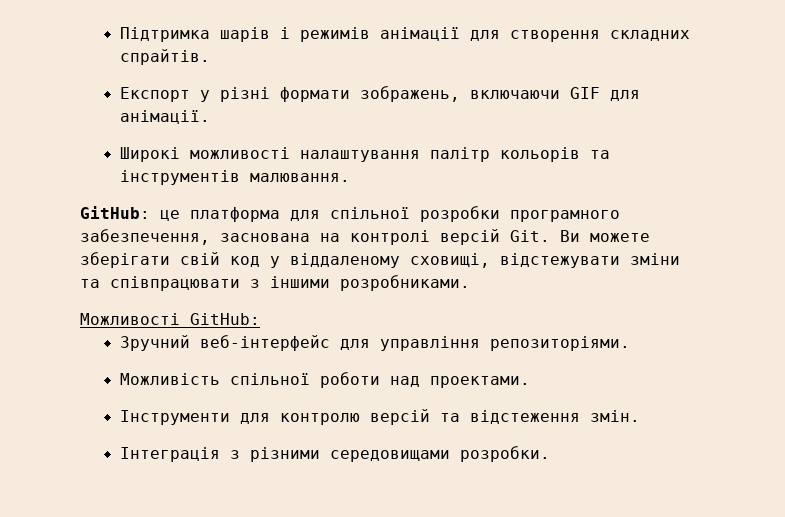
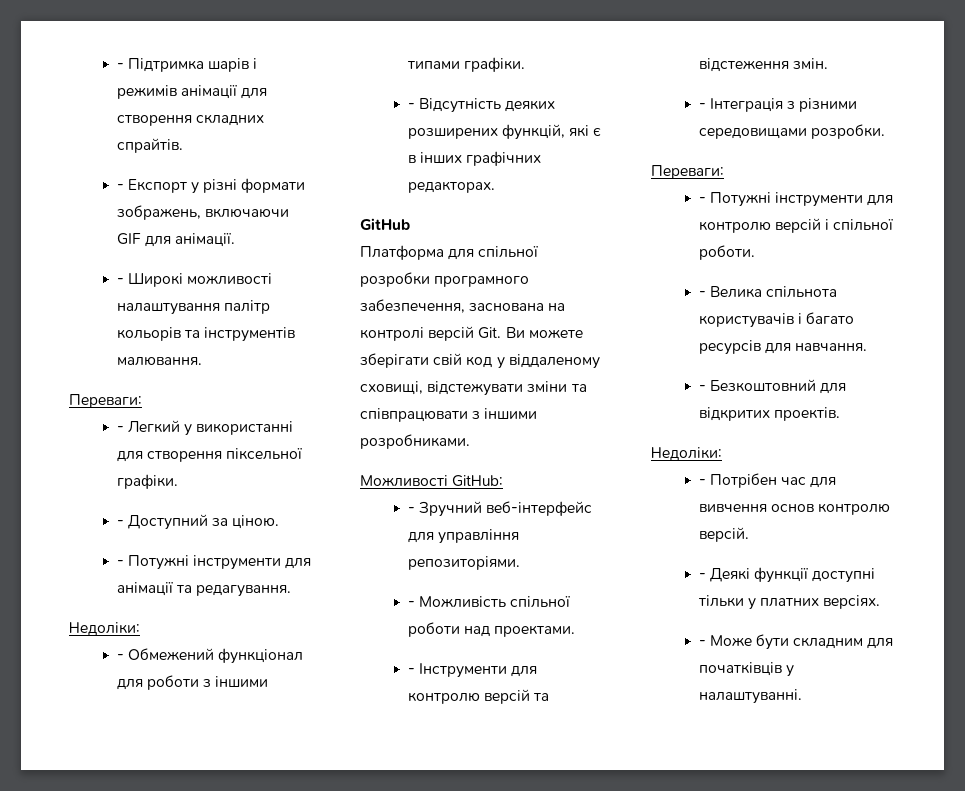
- Підтримка шарів і режимів анімації для створення складних спрайтів.
+ - Підтримка шарів і режимів анімації для створення складних спрайтів.
- Експорт у різні формати зображень, включаючи GIF для анімації.
+ - Експорт у різні формати зображень, включаючи GIF для анімації.
- Широкі можливості налаштування палітр кольорів та інструментів малювання.
- GitHub: це платформа для спільної розробки програмного забезпечення, заснована на контролі версій Git. Ви можете зберігати свій код у віддаленому сховищі, відстежувати зміни та співпрацювати з іншими розробниками.
+ - Широкі можливості налаштування палітр кольорів та інструментів малювання.
+ Переваги:
+ - Легкий у використанні для створення піксельної графіки.
+ - Доступний за ціною.
+ - Потужні інструменти для анімації та редагування.
+ Недоліки:
+ - Обмежений функціонал для роботи з іншими типами графіки.
+ - Відсутність деяких розширених функцій, які є в інших графічних редакторах.
+ GitHub
+ Платформа для спільної розробки програмного забезпечення, заснована на контролі версій Git. Ви можете зберігати свій код у віддаленому сховищі, відстежувати зміни та співпрацювати з іншими розробниками.
- Зручний веб-інтерфейс для управління репозиторіями.
+ - Зручний веб-інтерфейс для управління репозиторіями.
- Можливість спільної роботи над проектами.
+ - Можливість спільної роботи над проектами.
- Інструменти для контролю версій та відстеження змін.
+ - Інструменти для контролю версій та відстеження змін.
- Інтеграція з різними середовищами розробки.
+ - Інтеграція з різними середовищами розробки.
+ Переваги:
+ - Потужні інструменти для контролю версій і спільної роботи.
+ - Велика спільнота користувачів і багато ресурсів для навчання.
+ - Безкоштовний для відкритих проектів.
+ Недоліки:
+ - Потрібен час для вивчення основ контролю версій.
+ - Деякі функції доступні тільки у платних версіях.
+ - Може бути складним для початківців у налаштуванні.

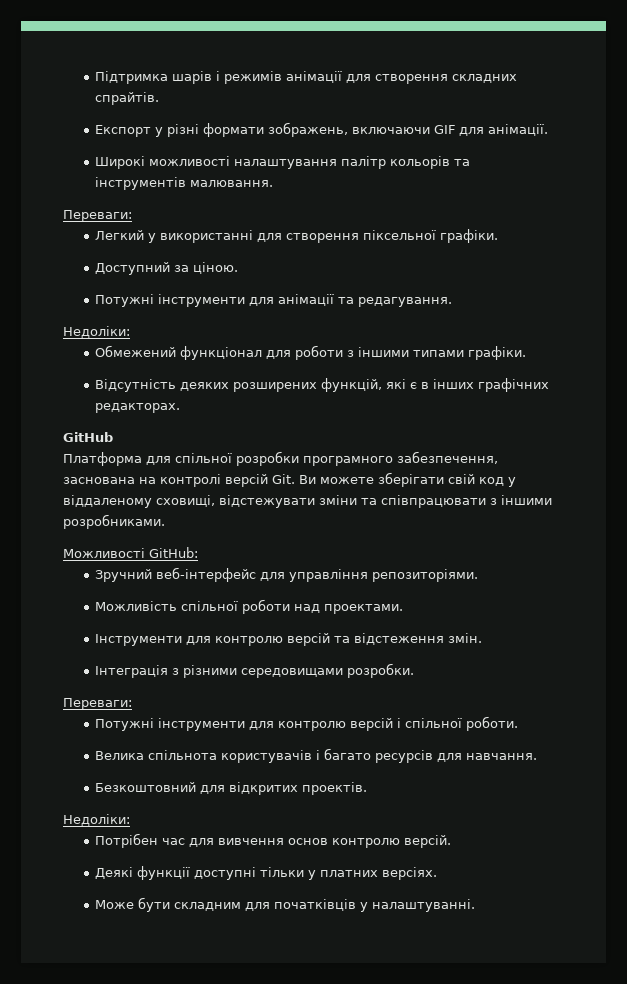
- - Підтримка шарів і режимів анімації для створення складних спрайтів.
+ Підтримка шарів і режимів анімації для створення складних спрайтів.
- - Експорт у різні формати зображень, включаючи GIF для анімації.
+ Експорт у різні формати зображень, включаючи GIF для анімації.
- - Широкі можливості налаштування палітр кольорів та інструментів малювання.
+ Широкі можливості налаштування палітр кольорів та інструментів малювання.
- - Легкий у використанні для створення піксельної графіки.
+ Легкий у використанні для створення піксельної графіки.
- - Доступний за ціною.
+ Доступний за ціною.
- - Потужні інструменти для анімації та редагування.
+ Потужні інструменти для анімації та редагування.
- - Обмежений функціонал для роботи з іншими типами графіки.
+ Обмежений функціонал для роботи з іншими типами графіки.
- - Відсутність деяких розширених функцій, які є в інших графічних редакторах.
+ Відсутність деяких розширених функцій, які є в інших графічних редакторах.
- - Зручний веб-інтерфейс для управління репозиторіями.
+ Зручний веб-інтерфейс для управління репозиторіями.
- - Можливість спільної роботи над проектами.
+ Можливість спільної роботи над проектами.
- - Інструменти для контролю версій та відстеження змін.
+ Інструменти для контролю версій та відстеження змін.
- - Інтеграція з різними середовищами розробки.
+ Інтеграція з різними середовищами розробки.
- - Потужні інструменти для контролю версій і спільної роботи.
+ Потужні інструменти для контролю версій і спільної роботи.
- - Велика спільнота користувачів і багато ресурсів для навчання.
+ Велика спільнота користувачів і багато ресурсів для навчання.
- - Безкоштовний для відкритих проектів.
+ Безкоштовний для відкритих проектів.
- - Потрібен час для вивчення основ контролю версій.
+ Потрібен час для вивчення основ контролю версій.
- - Деякі функції доступні тільки у платних версіях.
+ Деякі функції доступні тільки у платних версіях.
- - Може бути складним для початківців у налаштуванні.
+ Може бути складним для початківців у налаштуванні.

